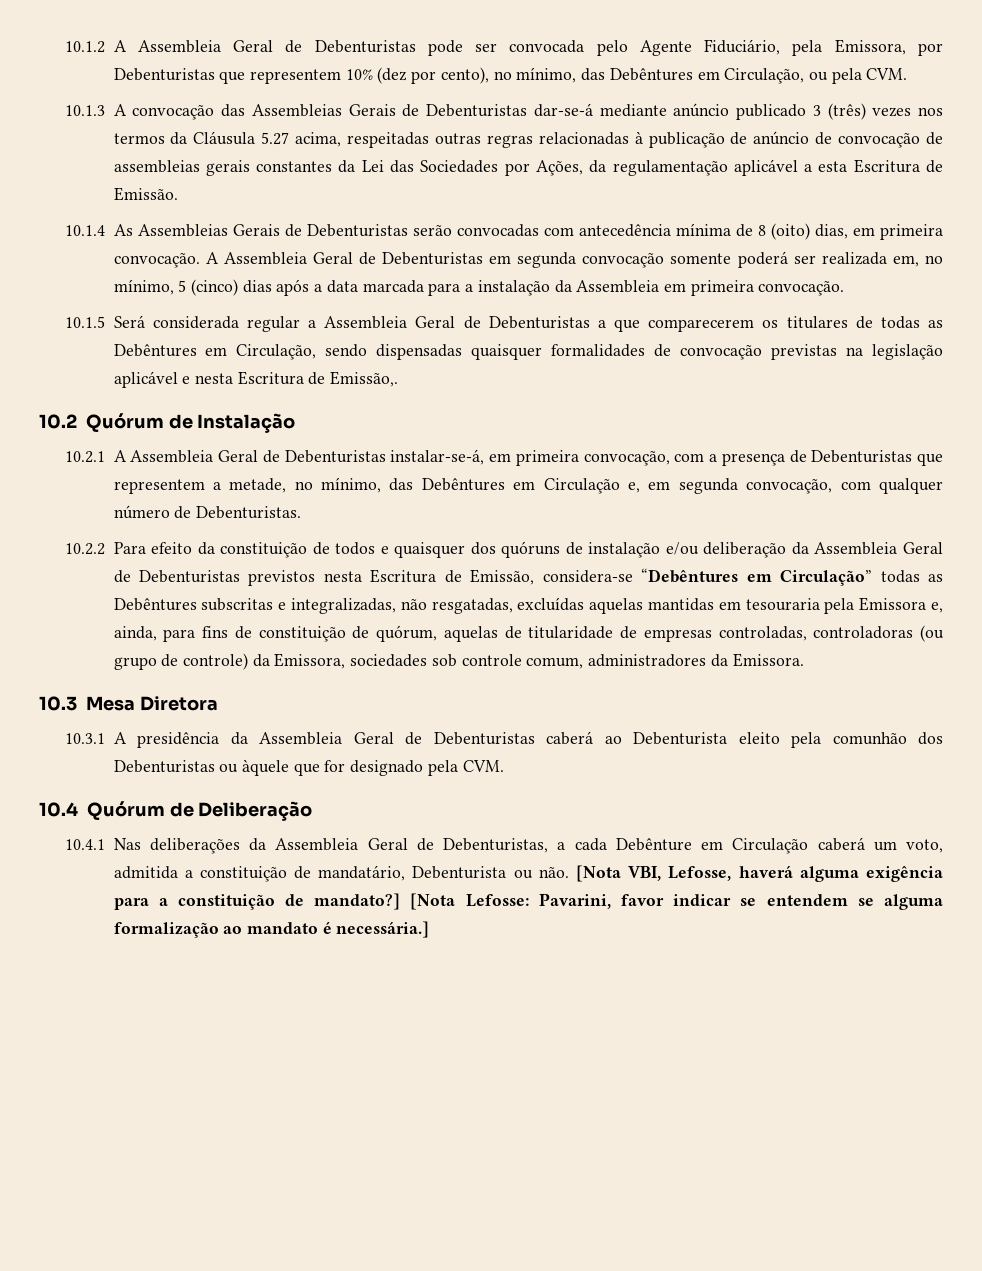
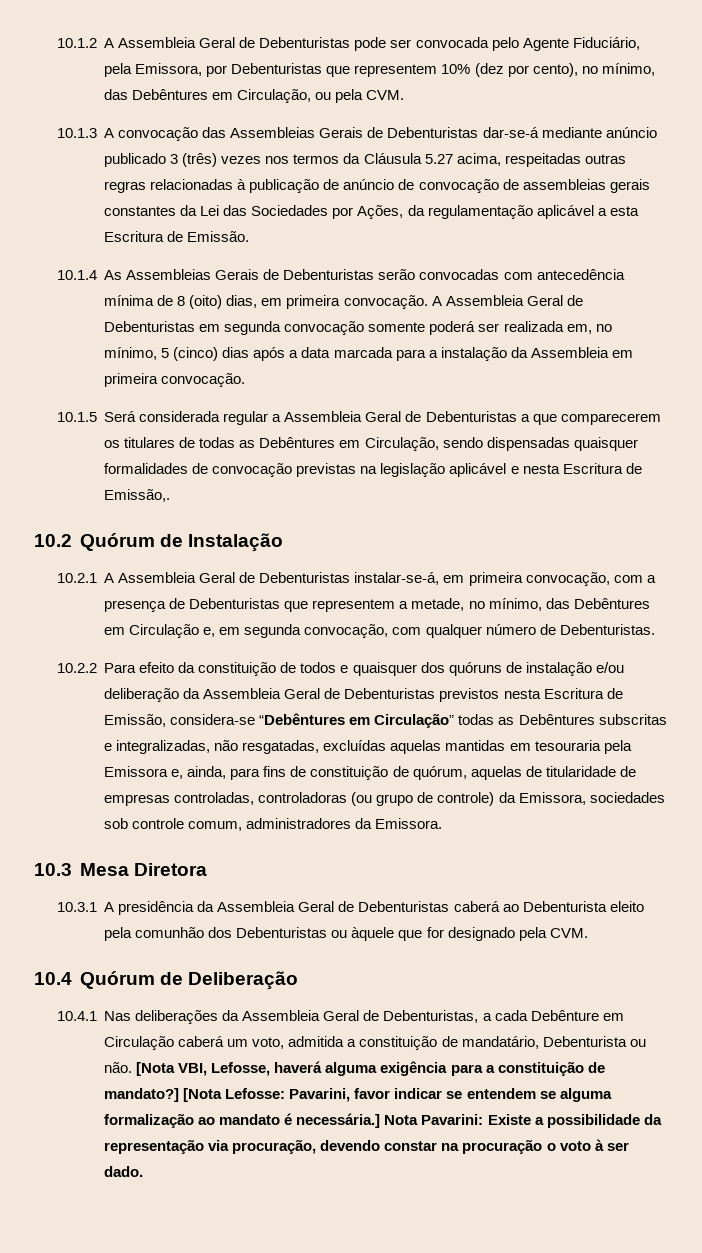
+ Nota Pavarini: Existe a possibilidade da representação via procuração, devendo constar na procuração o voto à ser dado.

